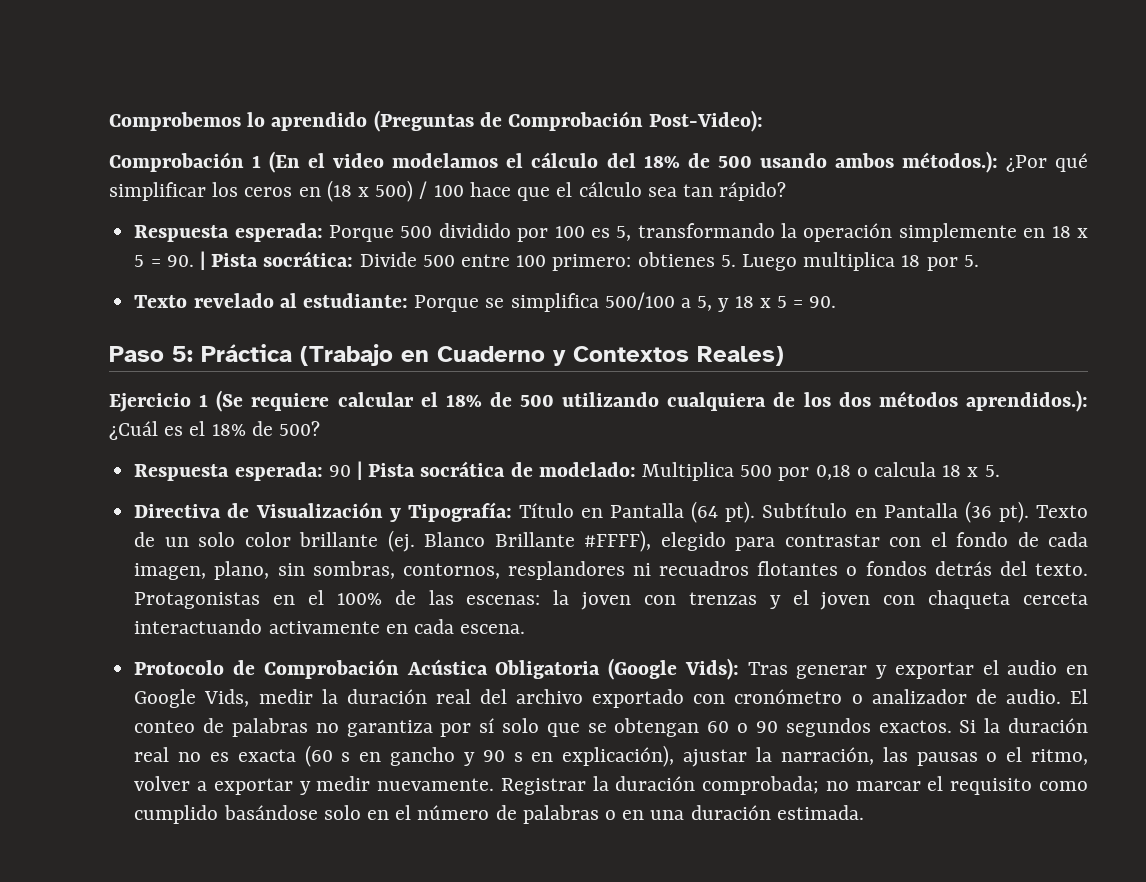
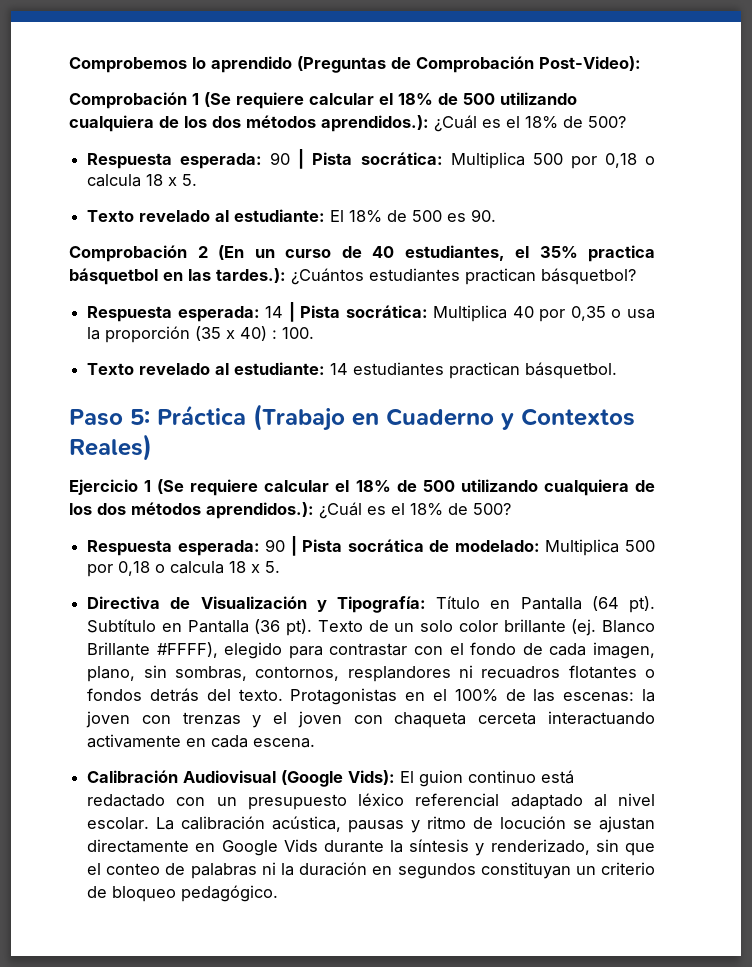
- Comprobación 1 (En el video modelamos el cálculo del 18% de 500 usando ambos métodos.): ¿Por qué simplificar los ceros en (18 x 500) / 100 hace que el cálculo sea tan rápido?
- Respuesta esperada: Porque 500 dividido por 100 es 5, transformando la operación simplemente en 18 x 5 = 90. | Pista socrática: Divide 500 entre 100 primero: obtienes 5. Luego multiplica 18 por 5.
+ Comprobación 1 (Se requiere calcular el 18% de 500 utilizando cualquiera de los dos métodos aprendidos.): ¿Cuál es el 18% de 500?
+ Respuesta esperada: 90 | Pista socrática: Multiplica 500 por 0,18 o calcula 18 x 5.
- Texto revelado al estudiante: Porque se simplifica 500/100 a 5, y 18 x 5 = 90.
+ Texto revelado al estudiante: El 18% de 500 es 90.
+ Comprobación 2 (En un curso de 40 estudiantes, el 35% practica básquetbol en las tardes.): ¿Cuántos estudiantes practican básquetbol?
+ Respuesta esperada: 14 | Pista socrática: Multiplica 40 por 0,35 o usa la proporción (35 x 40) : 100.
+ Texto revelado al estudiante: 14 estudiantes practican básquetbol.
- Protocolo de Comprobación Acústica Obligatoria (Google Vids): Tras generar y exportar el audio en Google Vids, medir la duración real del archivo exportado con cronómetro o analizador de audio. El conteo de palabras no garantiza por sí solo que se obtengan 60 o 90 segundos exactos. Si la duración real no es exacta (60 s en gancho y 90 s en explicación), ajustar la narración, las pausas o el ritmo, volver a exportar y medir nuevamente. Registrar la duración comprobada; no marcar el requisito como cumplido basándose solo en el número de palabras o en una duración estimada.
+ Calibración Audiovisual (Google Vids): El guion continuo está redactado con un presupuesto léxico referencial adaptado al nivel escolar. La calibración acústica, pausas y ritmo de locución se ajustan directamente en Google Vids durante la síntesis y renderizado, sin que el conteo de palabras ni la duración en segundos constituyan un criterio de bloqueo pedagógico.

